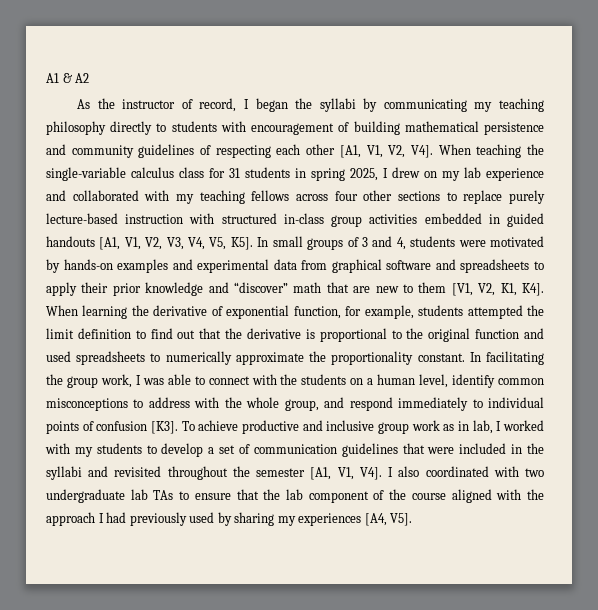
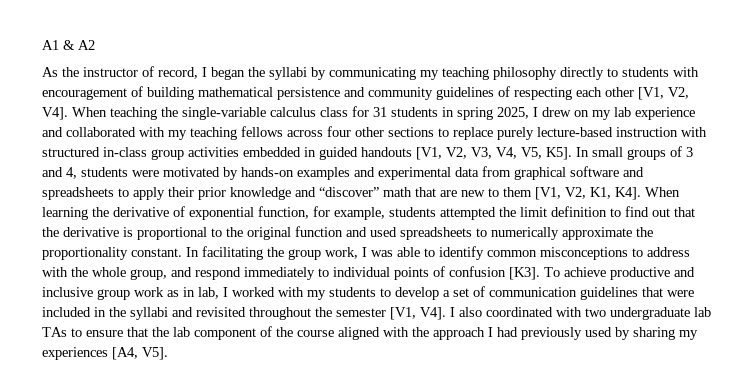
- As the instructor of record, I began the syllabi by communicating my teaching philosophy directly to students with encouragement of building mathematical persistence and community guidelines of respecting each other [A1, V1, V2, V4]. When teaching the single-variable calculus class for 31 students in spring 2025, I drew on my lab experience and collaborated with my teaching fellows across four other sections to replace purely lecture-based instruction with structured in-class group activities embedded in guided handouts [A1, V1, V2, V3, V4, V5, K5]. In small groups of 3 and 4, students were motivated by hands-on examples and experimental data from graphical software and spreadsheets to apply their prior knowledge and “discover” math that are new to them [V1, V2, K1, K4]. When learning the derivative of exponential function, for example, students attempted the limit definition to find out that the derivative is proportional to the original function and used spreadsheets to numerically approximate the proportionality constant.
+ As the instructor of record, I began the syllabi by communicating my teaching philosophy directly to students with encouragement of building mathematical persistence and community guidelines of respecting each other [V1, V2, V4]. When teaching the single-variable calculus class for 31 students in spring 2025, I drew on my lab experience and collaborated with my teaching fellows across four other sections to replace purely lecture-based instruction with structured in-class group activities embedded in guided handouts [V1, V2, V3, V4, V5, K5]. In small groups of 3 and 4, students were motivated by hands-on examples and experimental data from graphical software and spreadsheets to apply their prior knowledge and “discover” math that are new to them [V1, V2, K1, K4]. When learning the derivative of exponential function, for example, students attempted the limit definition to find out that the derivative is proportional to the original function and used spreadsheets to numerically approximate the proportionality constant.
- In facilitating the group work, I was able to connect with the students on a human level, identify common misconceptions to address with the whole group, and respond immediately to individual points of confusion [K3]. To achieve productive and inclusive group work as in lab, I worked with my students to develop a set of communication guidelines that were included in the syllabi and revisited throughout the semester [A1, V1, V4]. I also coordinated with two undergraduate lab TAs to ensure that the lab component of the course aligned with the approach I had previously used by sharing my experiences [A4, V5].
+ In facilitating the group work, I was able to identify common misconceptions to address with the whole group, and respond immediately to individual points of confusion [K3]. To achieve productive and inclusive group work as in lab, I worked with my students to develop a set of communication guidelines that were included in the syllabi and revisited throughout the semester [V1, V4]. I also coordinated with two undergraduate lab TAs to ensure that the lab component of the course aligned with the approach I had previously used by sharing my experiences [A4, V5].

